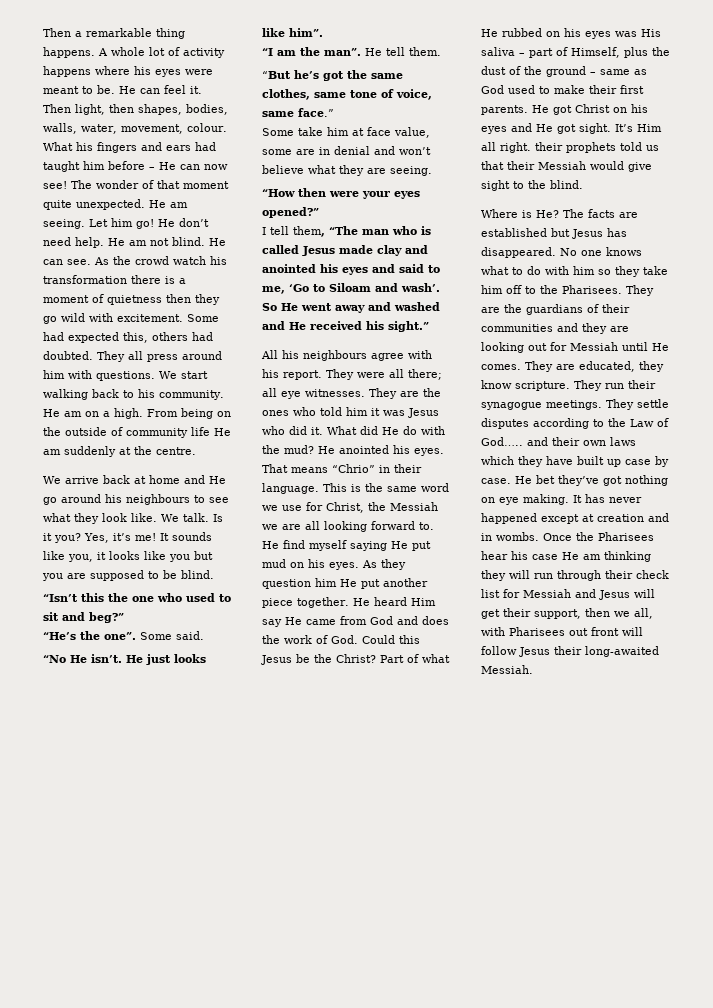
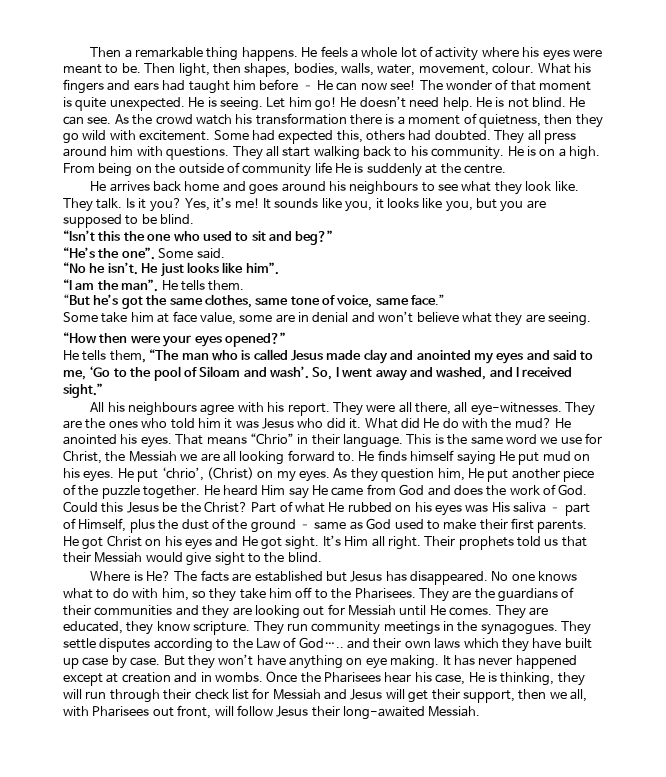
- A whole lot of activity happens where his eyes were meant to be.
+ He feels a whole lot of activity where his eyes were meant to be.
- He can feel it.
- The wonder of that moment quite unexpected.
+ The wonder of that moment is quite unexpected.
- He am seeing.
+ He is seeing.
- He don’t need help.
+ He doesn’t need help.
- He am not blind.
+ He is not blind.
- As the crowd watch his transformation there is a moment of quietness then they go wild with excitement.
+ As the crowd watch his transformation there is a moment of quietness, then they go wild with excitement.
- We start walking back to his community.
+ They all start walking back to his community.
- He am on a high.
+ He is on a high.
- From being on the outside of community life He am suddenly at the centre.
+ From being on the outside of community life He is suddenly at the centre.
- We arrive back at home and He go around his neighbours to see what they look like.
+ He arrives back home and goes around his neighbours to see what they look like.
- We talk.
+ They talk.
- It sounds like you, it looks like you but you are supposed to be blind.
+ It sounds like you, it looks like you, but you are supposed to be blind.
- “No He isn’t.
+ “No he isn’t.
- He tell them.
+ He tells them.
- I tell them, “The man who is called Jesus made clay and anointed his eyes and said to me, ‘Go to Siloam and wash’.
+ He tells them, “The man who is called Jesus made clay and anointed my eyes and said to me, ‘Go to the pool of Siloam and wash’.
- So He went away and washed and He received his sight.”
+ So, I went away and washed, and I received sight.”
- They were all there; all eye witnesses.
+ They were all there, all eye-witnesses.
- He find myself saying He put mud on his eyes.
+ He finds himself saying He put mud on his eyes.
+ He put ‘chrio’, (Christ) on my eyes.
- As they question him He put another piece together.
+ As they question him, He put another piece of the puzzle together.
- It’s Him all right. their prophets told us that their Messiah would give sight to the blind.
+ It’s Him all right. Their prophets told us that their Messiah would give sight to the blind.
- No one knows what to do with him so they take him off to the Pharisees.
+ No one knows what to do with him, so they take him off to the Pharisees.
- They run their synagogue meetings.
+ They run community meetings in the synagogues.
- He bet they’ve got nothing on eye making.
+ But they won’t have anything on eye making.
- Once the Pharisees hear his case He am thinking they will run through their check list for Messiah and Jesus will get their support, then we all, with Pharisees out front will follow Jesus their long-awaited Messiah.
+ Once the Pharisees hear his case, He is thinking, they will run through their check list for Messiah and Jesus will get their support, then we all, with Pharisees out front, will follow Jesus their long-awaited Messiah.

